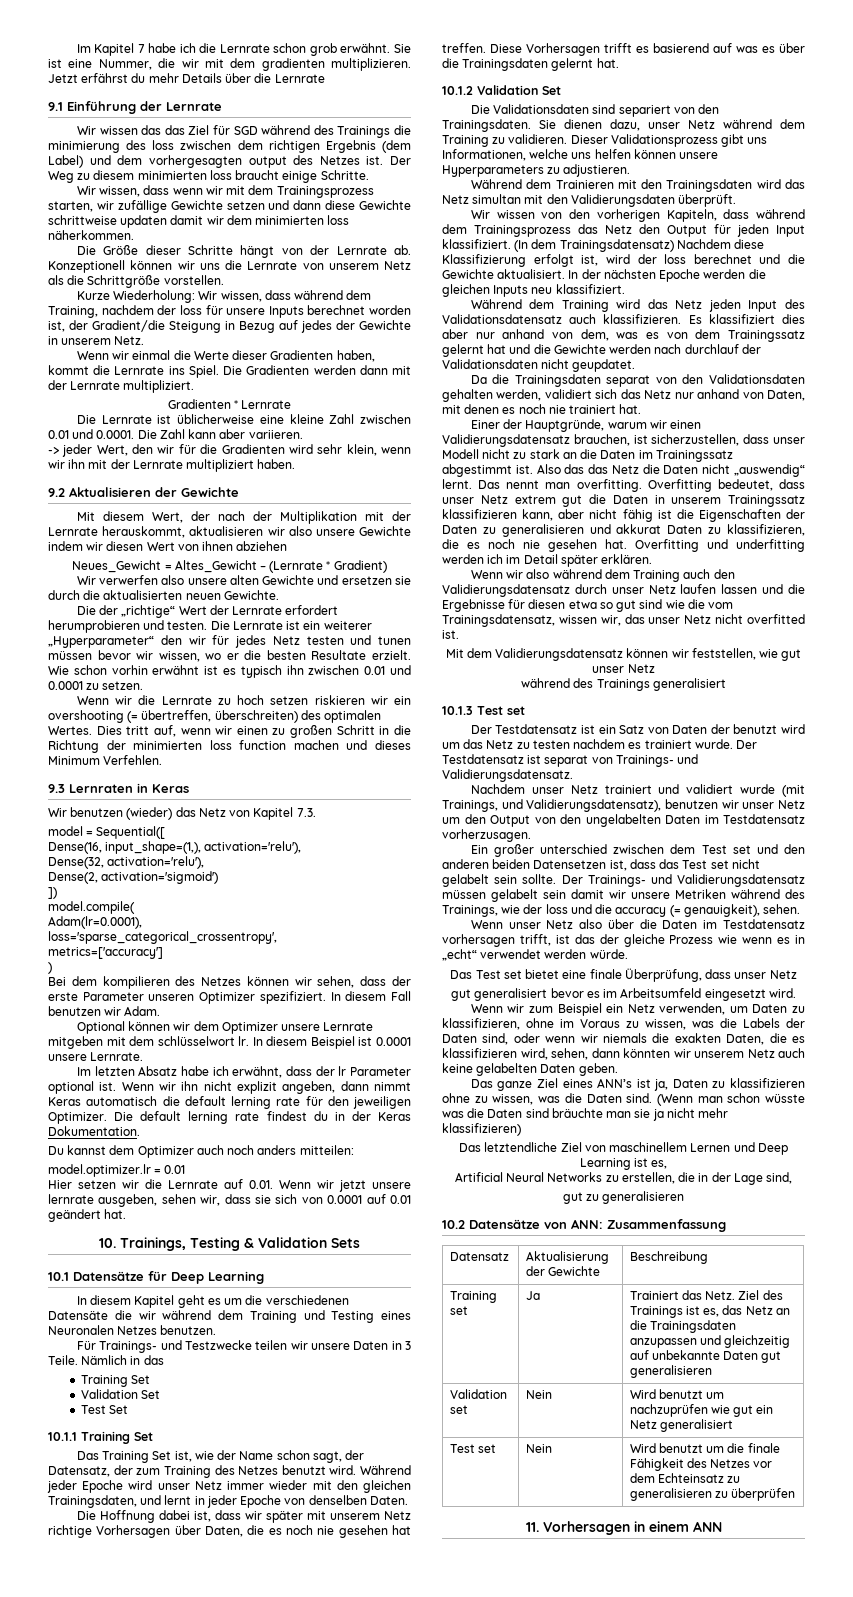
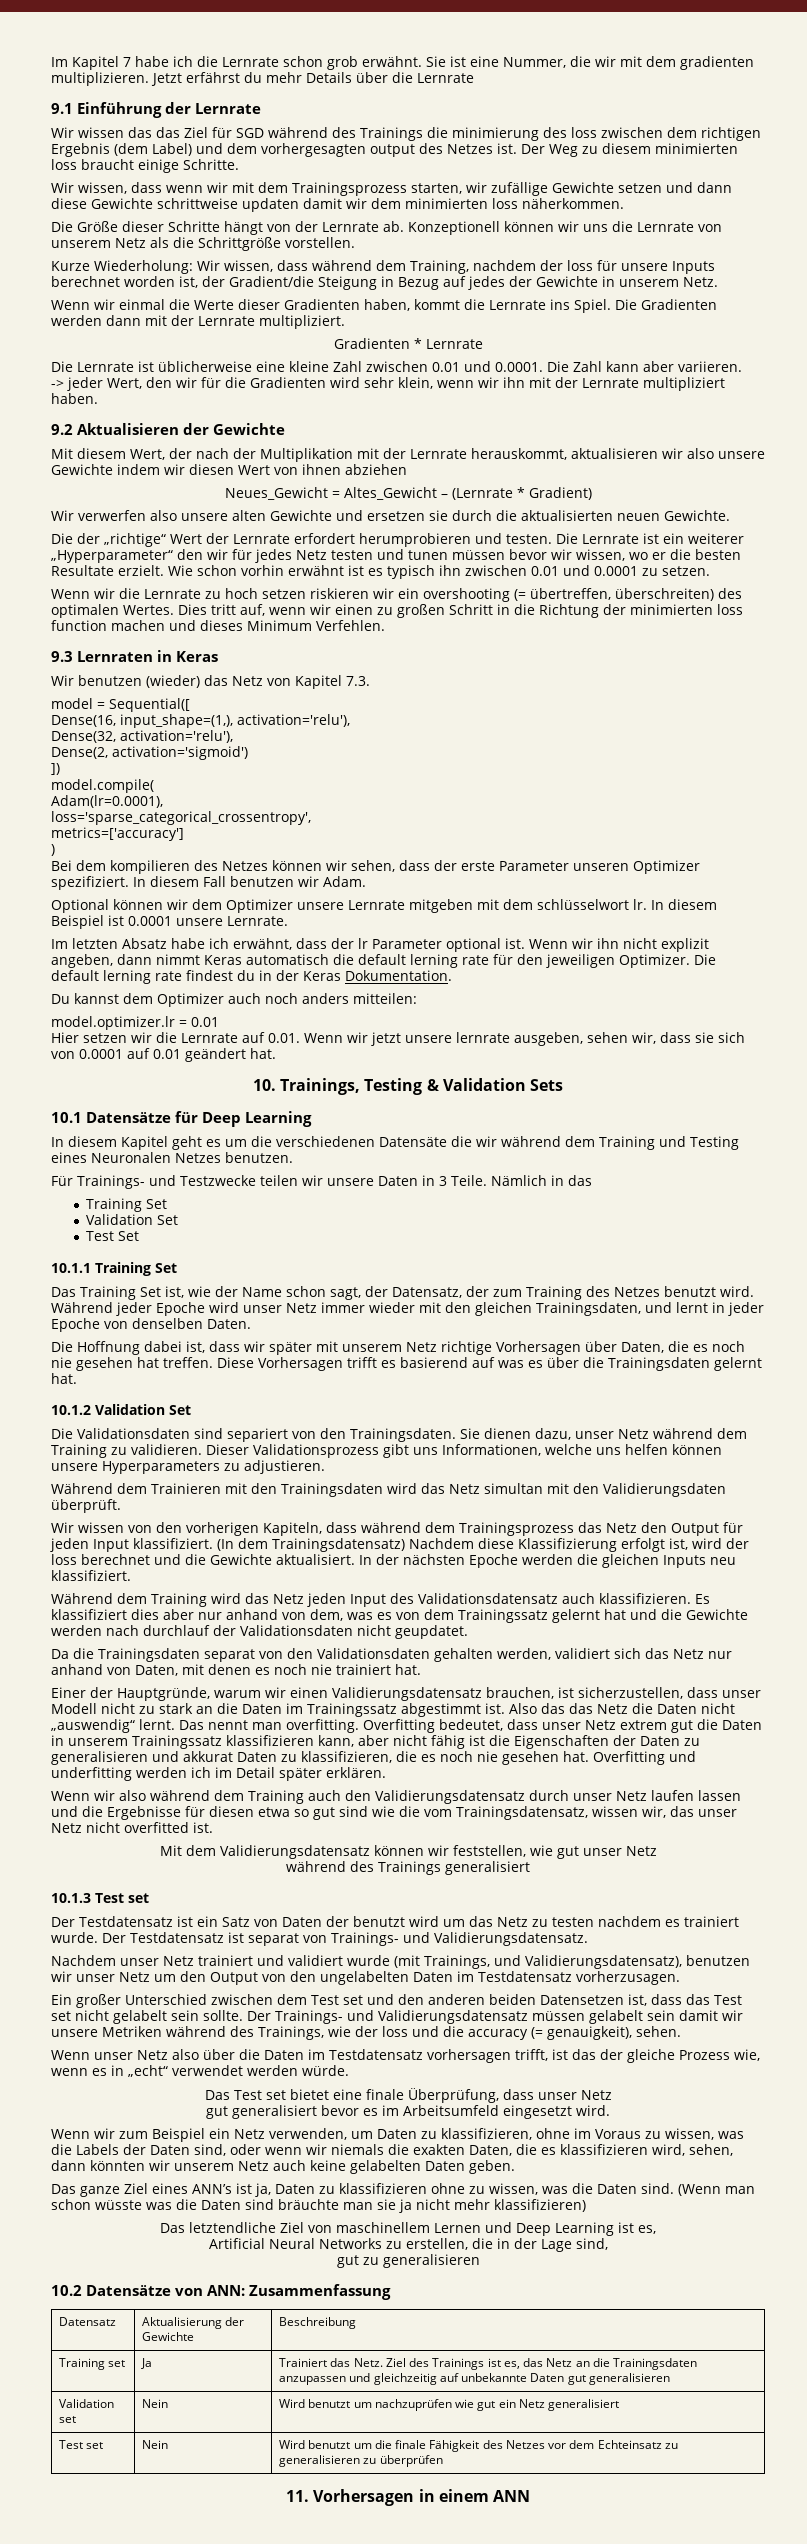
- Ein großer unterschied zwischen dem Test set und den anderen beiden Datensetzen ist, dass das Test set nicht gelabelt sein sollte.
+ Ein großer Unterschied zwischen dem Test set und den anderen beiden Datensetzen ist, dass das Test set nicht gelabelt sein sollte.
- Wenn unser Netz also über die Daten im Testdatensatz vorhersagen trifft, ist das der gleiche Prozess wie wenn es in „echt“ verwendet werden würde.
+ Wenn unser Netz also über die Daten im Testdatensatz vorhersagen trifft, ist das der gleiche Prozess wie, wenn es in „echt“ verwendet werden würde.

